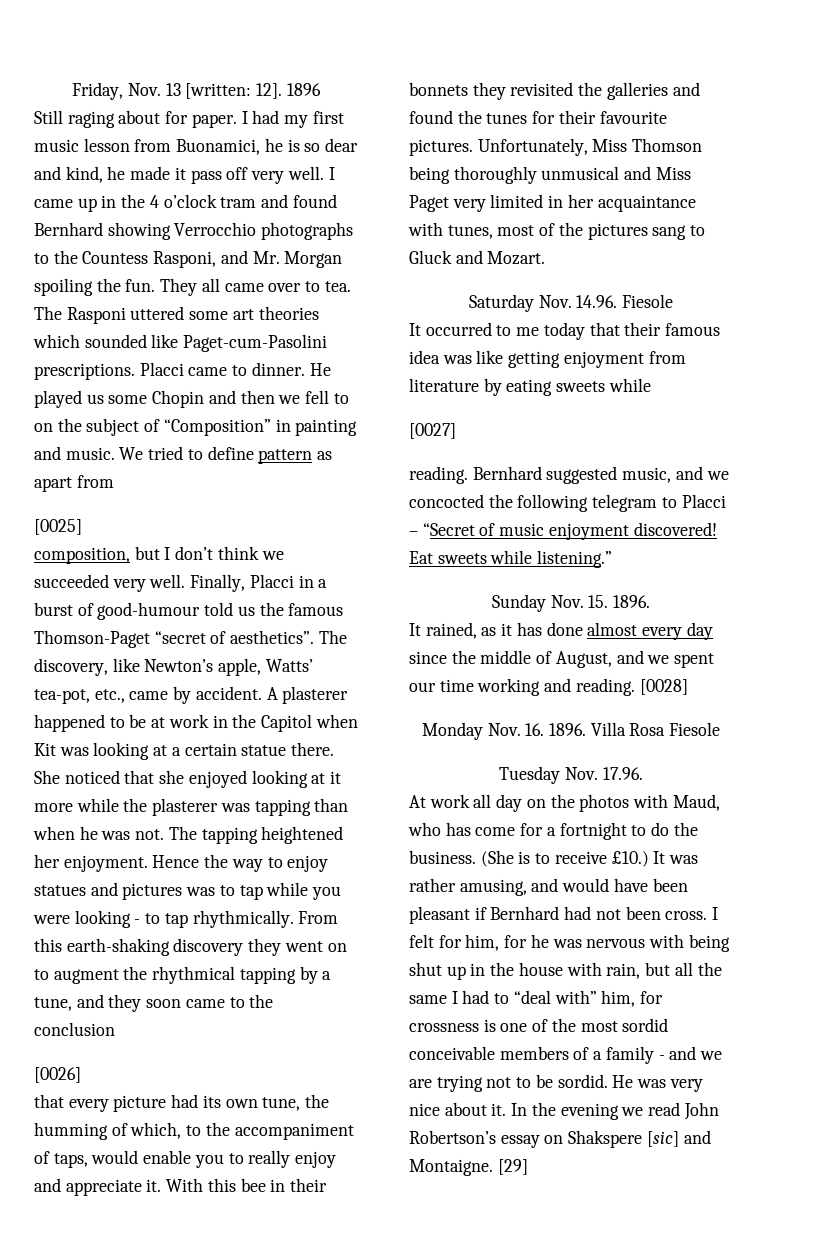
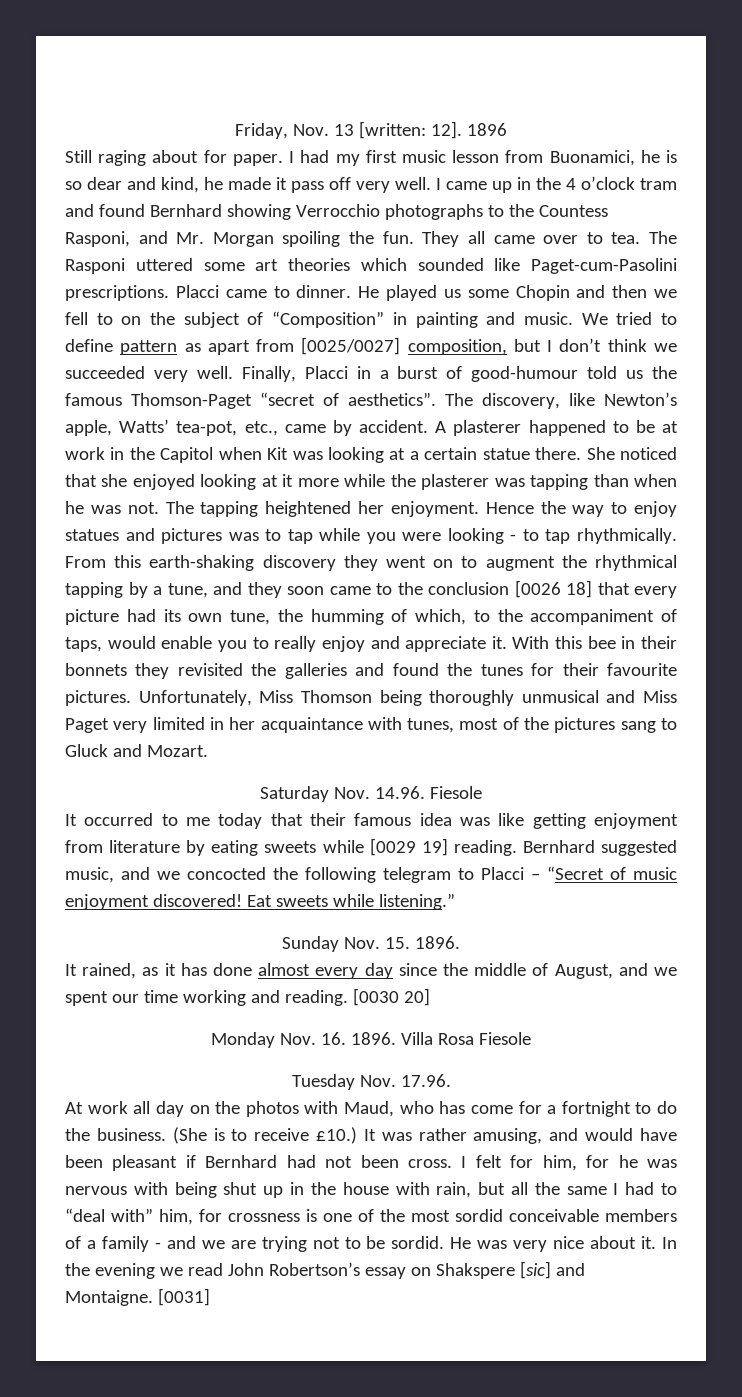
- We tried to define pattern as apart from
- [0025]
- composition, but I don’t think we succeeded very well.
+ We tried to define pattern as apart from [0025/0027] composition, but I don’t think we succeeded very well.
- From this earth-shaking discovery they went on to augment the rhythmical tapping by a tune, and they soon came to the conclusion
- [0026]
- that every picture had its own tune, the humming of which, to the accompaniment of taps, would enable you to really enjoy and appreciate it.
+ From this earth-shaking discovery they went on to augment the rhythmical tapping by a tune, and they soon came to the conclusion [0026 18] that every picture had its own tune, the humming of which, to the accompaniment of taps, would enable you to really enjoy and appreciate it.
- It occurred to me today that their famous idea was like getting enjoyment from literature by eating sweets while
- [0027]
- reading.
+ It occurred to me today that their famous idea was like getting enjoyment from literature by eating sweets while [0029 19] reading.
- [0028]
+ [0030 20]
- [29]
+ [0031]

